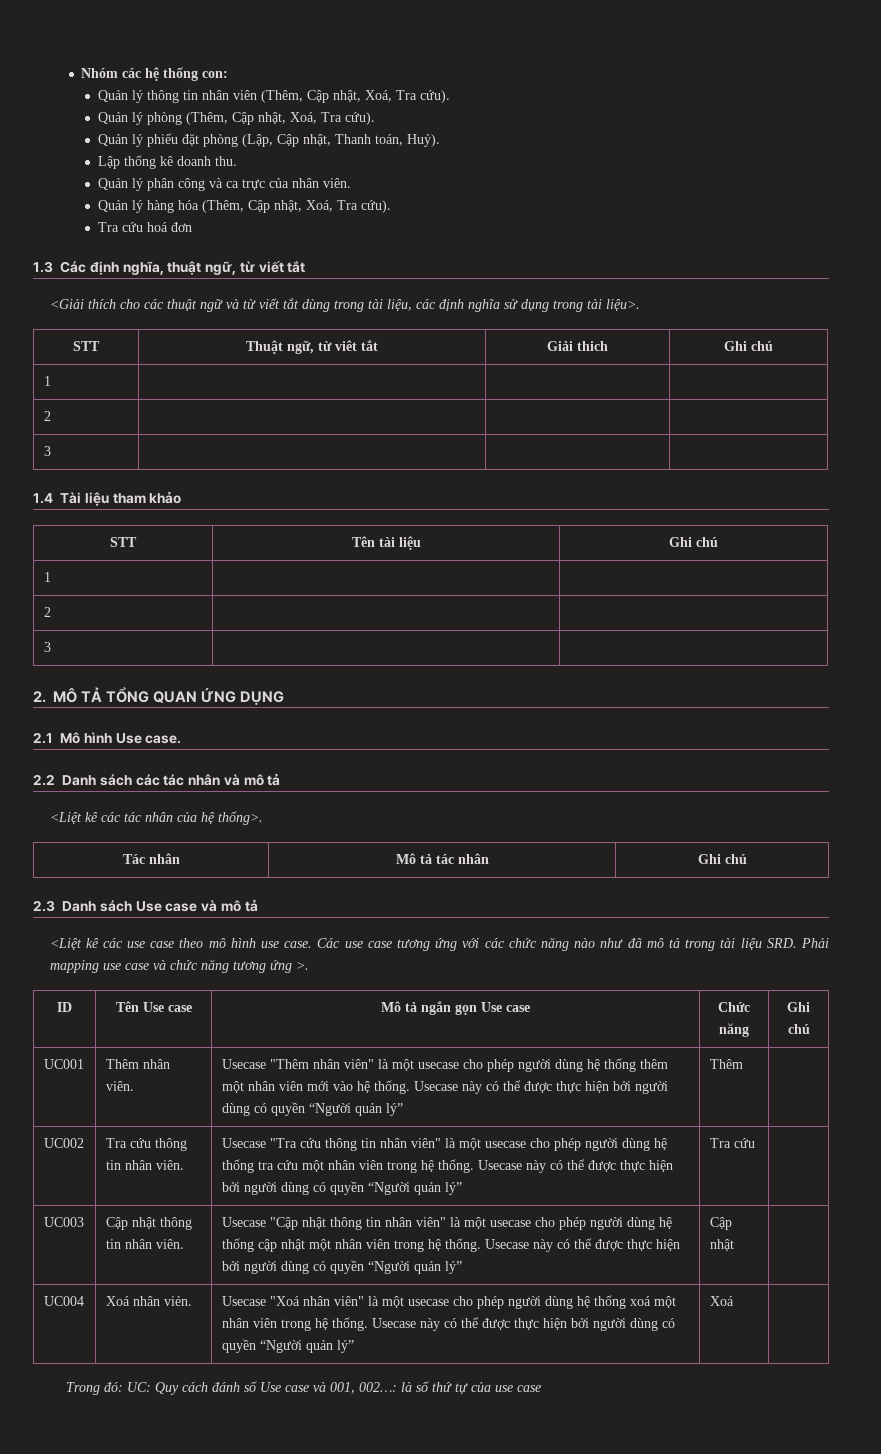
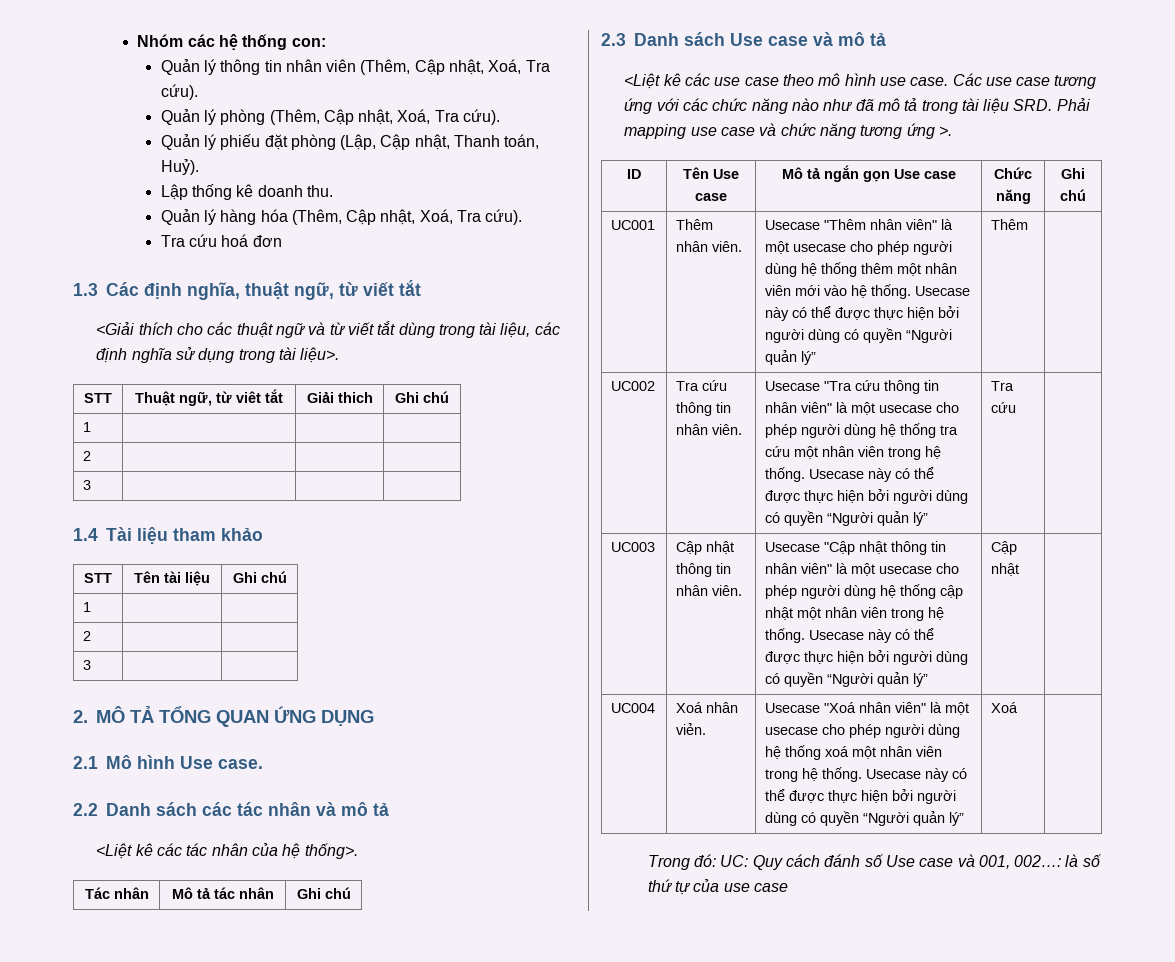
- Quản lý phân công và ca trực của nhân viên.

